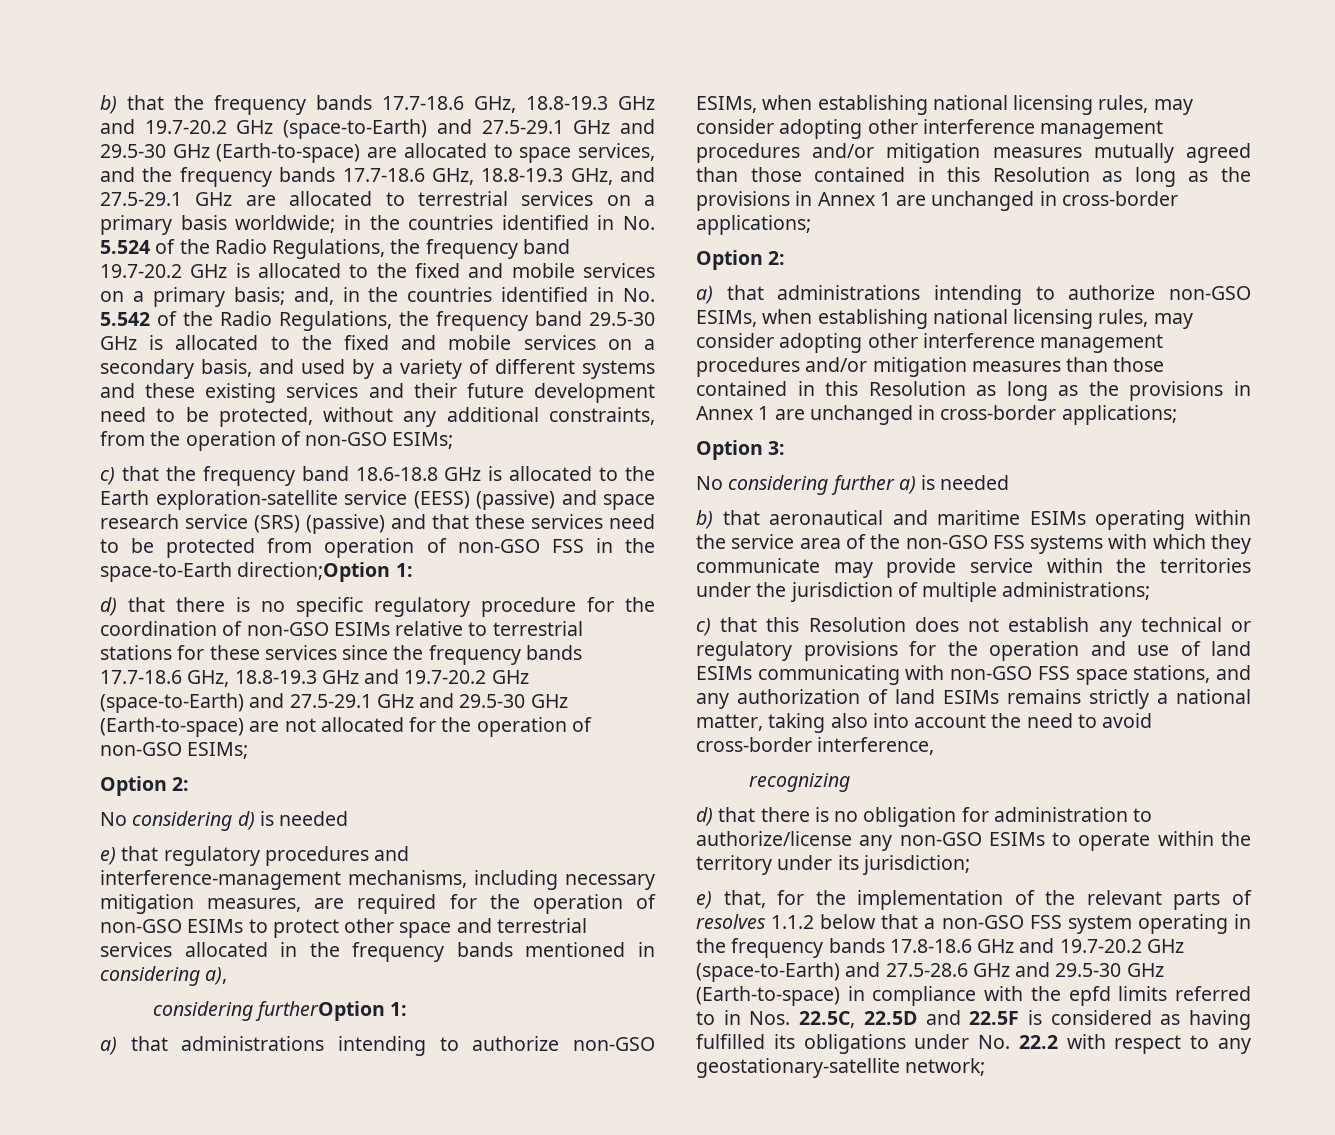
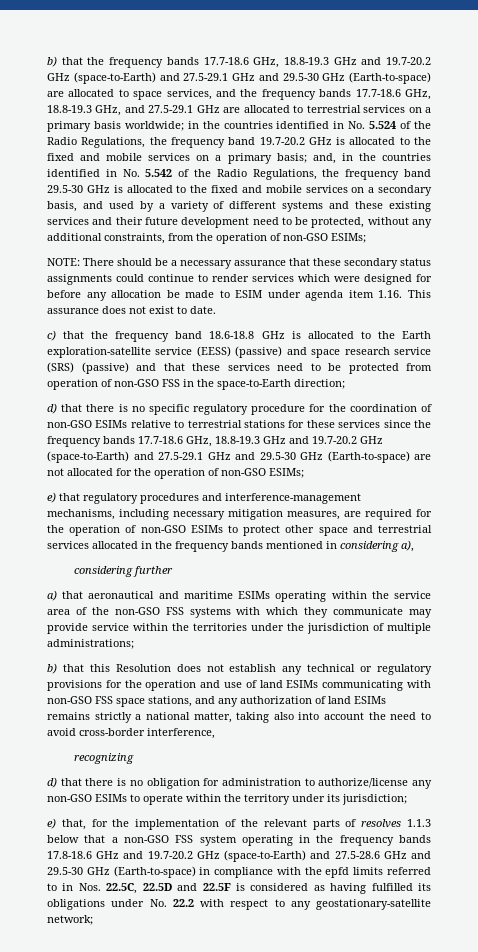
+ NOTE: There should be a necessary assurance that these secondary status assignments could continue to render services which were designed for before any allocation be made to ESIM under agenda item 1.16. This assurance does not exist to date.
- c) that the frequency band 18.6-18.8 GHz is allocated to the Earth exploration-satellite service (EESS) (passive) and space research service (SRS) (passive) and that these services need to be protected from operation of non-GSO FSS in the space-to-Earth direction;Option 1:
+ c) that the frequency band 18.6-18.8 GHz is allocated to the Earth exploration-satellite service (EESS) (passive) and space research service (SRS) (passive) and that these services need to be protected from operation of non-GSO FSS in the space-to-Earth direction;
  d) that there is no specific regulatory procedure for the coordination of non-GSO ESIMs relative to terrestrial stations for these services since the frequency bands 17.7-18.6 GHz, 18.8-19.3 GHz and 19.7-20.2 GHz (space-to-Earth) and 27.5-29.1 GHz and 29.5-30 GHz (Earth-to-space) are not allocated for the operation of non-GSO ESIMs;
- Option 2:
- No considering d) is needed
- considering furtherOption 1:
- a) that administrations intending to authorize non-GSO ESIMs, when establishing national licensing rules, may consider adopting other interference management procedures and/or mitigation measures mutually agreed than those contained in this Resolution as long as the provisions in Annex 1 are unchanged in cross-border applications;
- Option 2:
- a) that administrations intending to authorize non-GSO ESIMs, when establishing national licensing rules, may consider adopting other interference management procedures and/or mitigation measures than those contained in this Resolution as long as the provisions in Annex 1 are unchanged in cross-border applications;
- Option 3:
- No considering further a) is needed
- b) that aeronautical and maritime ESIMs operating within the service area of the non-GSO FSS systems with which they communicate may provide service within the territories under the jurisdiction of multiple administrations;
+ considering further
+ a) that aeronautical and maritime ESIMs operating within the service area of the non-GSO FSS systems with which they communicate may provide service within the territories under the jurisdiction of multiple administrations;
- c) that this Resolution does not establish any technical or regulatory provisions for the operation and use of land ESIMs communicating with non-GSO FSS space stations, and any authorization of land ESIMs remains strictly a national matter, taking also into account the need to avoid cross-border interference,
+ b) that this Resolution does not establish any technical or regulatory provisions for the operation and use of land ESIMs communicating with non-GSO FSS space stations, and any authorization of land ESIMs remains strictly a national matter, taking also into account the need to avoid cross-border interference,
- e) that, for the implementation of the relevant parts of resolves 1.1.2 below that a non-GSO FSS system operating in the frequency bands 17.8-18.6 GHz and 19.7-20.2 GHz (space-to-Earth) and 27.5-28.6 GHz and 29.5-30 GHz (Earth-to-space) in compliance with the epfd limits referred to in Nos. 22.5C, 22.5D and 22.5F is considered as having fulfilled its obligations under No. 22.2 with respect to any geostationary-satellite network;
+ e) that, for the implementation of the relevant parts of resolves 1.1.3 below that a non-GSO FSS system operating in the frequency bands 17.8-18.6 GHz and 19.7-20.2 GHz (space-to-Earth) and 27.5-28.6 GHz and 29.5-30 GHz (Earth-to-space) in compliance with the epfd limits referred to in Nos. 22.5C, 22.5D and 22.5F is considered as having fulfilled its obligations under No. 22.2 with respect to any geostationary-satellite network;

